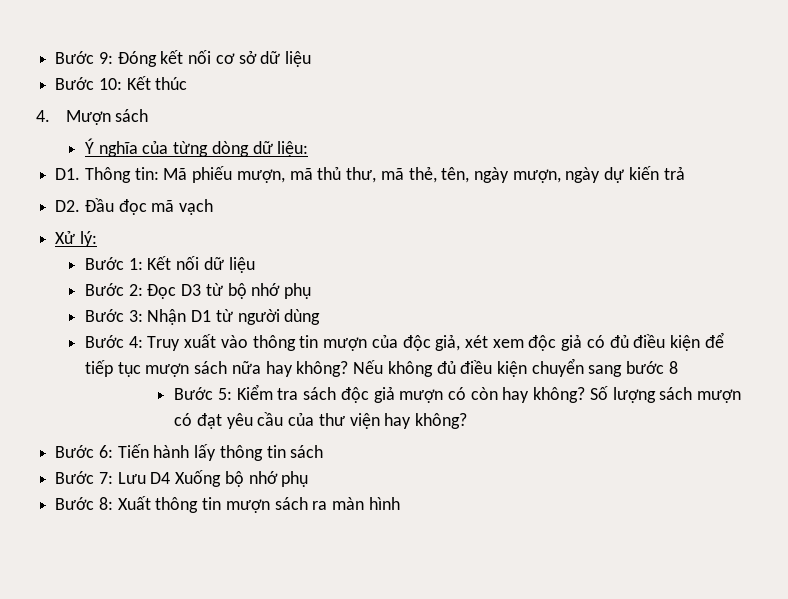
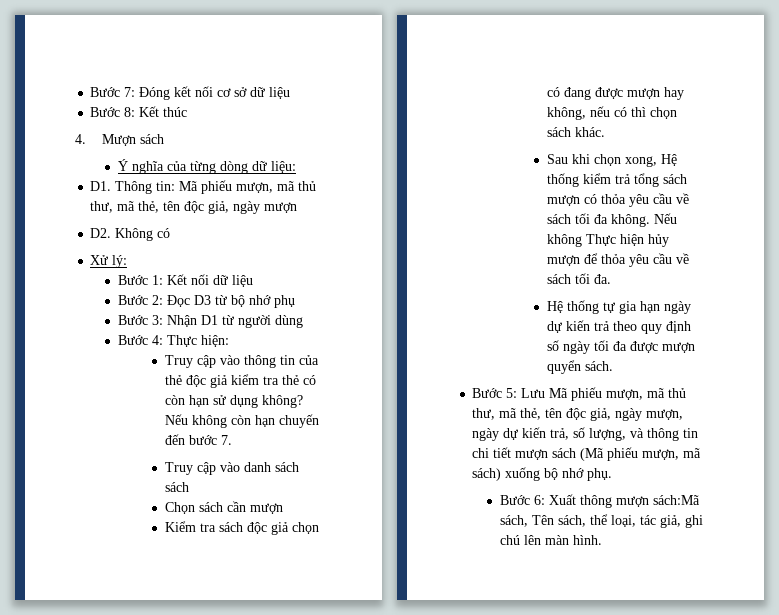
- Bước 9: Đóng kết nối cơ sở dữ liệu
+ Bước 7: Đóng kết nối cơ sở dữ liệu
- Bước 10: Kết thúc
+ Bước 8: Kết thúc
- D1. Thông tin: Mã phiếu mượn, mã thủ thư, mã thẻ, tên, ngày mượn, ngày dự kiến trả
- D2. Đầu đọc mã vạch
+ D1. Thông tin: Mã phiếu mượn, mã thủ thư, mã thẻ, tên độc giả, ngày mượn
+ D2. Không có
- Bước 4: Truy xuất vào thông tin mượn của độc giả, xét xem độc giả có đủ điều kiện để tiếp tục mượn sách nữa hay không? Nếu không đủ điều kiện chuyển sang bước 8
- Bước 5: Kiểm tra sách độc giả mượn có còn hay không? Số lượng sách mượn có đạt yêu cầu của thư viện hay không?
- Bước 6: Tiến hành lấy thông tin sách
- Bước 7: Lưu D4 Xuống bộ nhớ phụ
- Bước 8: Xuất thông tin mượn sách ra màn hình
+ Bước 4: Thực hiện:
+ Truy cập vào thông tin của thẻ độc giả kiểm tra thẻ có còn hạn sử dụng không? Nếu không còn hạn chuyến đến bước 7.
+ Truy cập vào danh sách sách
+ Chọn sách cần mượn
+ Kiểm tra sách độc giả chọn có đang được mượn hay không, nếu có thì chọn sách khác.
+ Sau khi chọn xong, Hệ thống kiểm trả tổng sách mượn có thỏa yêu cầu về sách tối đa không. Nếu không Thực hiện hủy mượn để thỏa yêu cầu về sách tối đa.
+ Hệ thống tự gia hạn ngày dự kiến trả theo quy định số ngày tối đa được mượn quyển sách.
+ Bước 5: Lưu Mã phiếu mượn, mã thủ thư, mã thẻ, tên độc giả, ngày mượn, ngày dự kiến trả, số lượng, và thông tin chi tiết mượn sách (Mã phiếu mượn, mã sách) xuống bộ nhớ phụ.
+ Bước 6: Xuất thông mượn sách:Mã sách, Tên sách, thể loại, tác giả, ghi chú lên màn hình.

